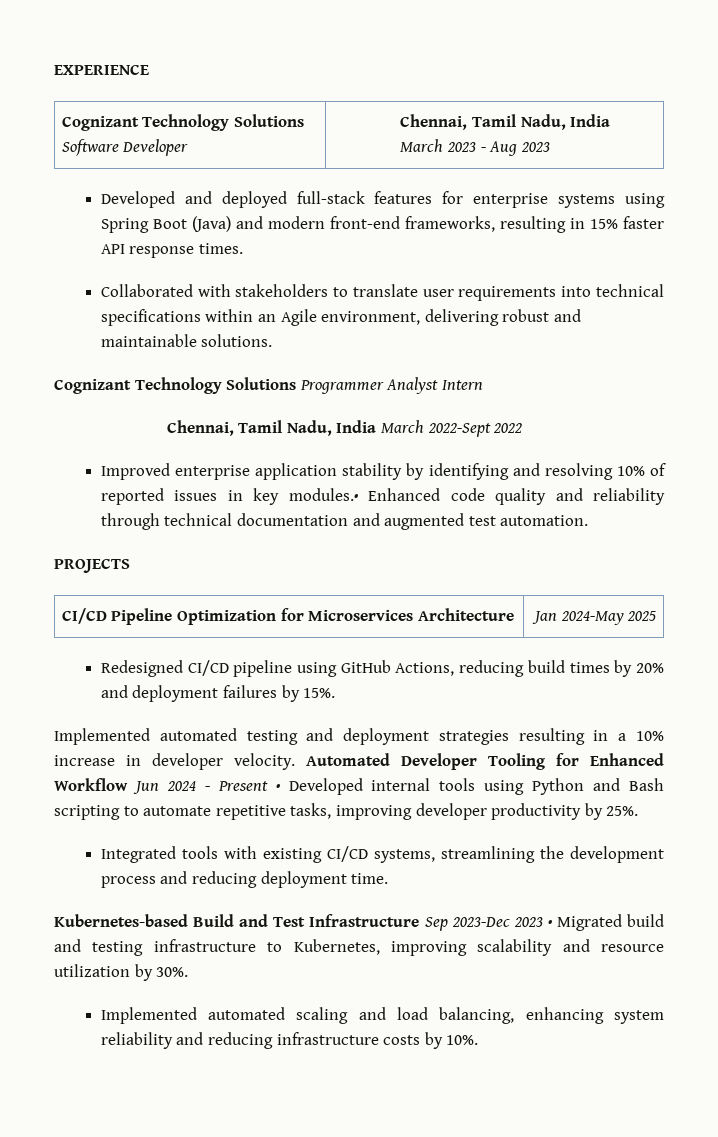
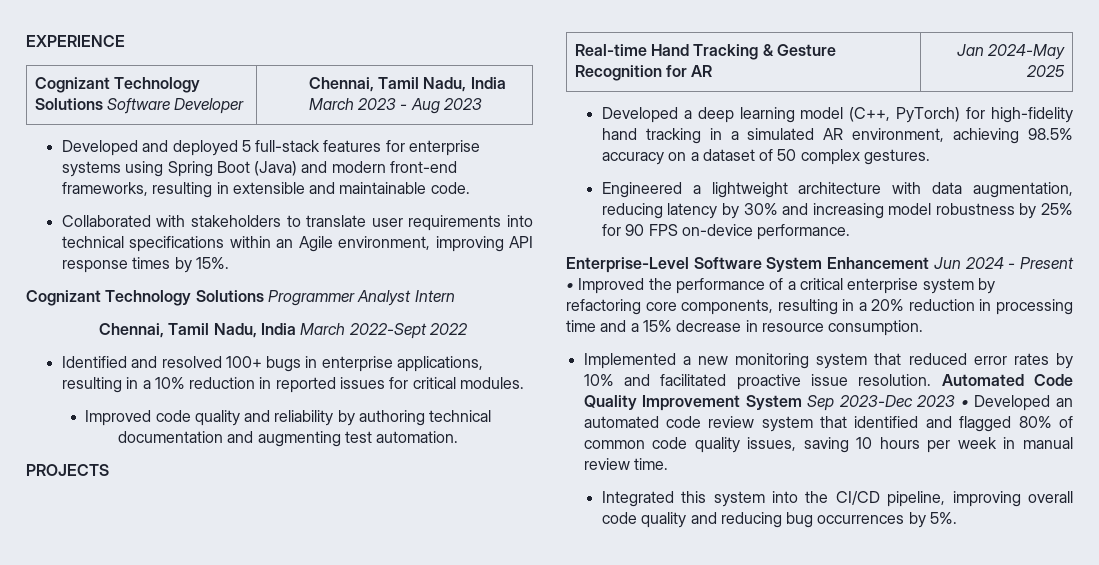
- Developed and deployed full-stack features for enterprise systems using Spring Boot (Java) and modern front-end frameworks, resulting in 15% faster API response times.
+ Developed and deployed 5 full-stack features for enterprise systems using Spring Boot (Java) and modern front-end frameworks, resulting in extensible and maintainable code.
- Collaborated with stakeholders to translate user requirements into technical specifications within an Agile environment, delivering robust and maintainable solutions.
+ Collaborated with stakeholders to translate user requirements into technical specifications within an Agile environment, improving API response times by 15%.
- Improved enterprise application stability by identifying and resolving 10% of reported issues in key modules.• Enhanced code quality and reliability through technical documentation and augmented test automation.
+ Identified and resolved 100+ bugs in enterprise applications, resulting in a 10% reduction in reported issues for critical modules.
+ Improved code quality and reliability by authoring technical documentation and augmenting test automation.
- CI/CD Pipeline Optimization for Microservices Architecture | Jan 2024-May 2025
- Redesigned CI/CD pipeline using GitHub Actions, reducing build times by 20% and deployment failures by 15%.
- Implemented automated testing and deployment strategies resulting in a 10% increase in developer velocity. Automated Developer Tooling for Enhanced Workflow Jun 2024 - Present • Developed internal tools using Python and Bash scripting to automate repetitive tasks, improving developer productivity by 25%.
- Integrated tools with existing CI/CD systems, streamlining the development process and reducing deployment time.
- Kubernetes-based Build and Test Infrastructure Sep 2023-Dec 2023 • Migrated build and testing infrastructure to Kubernetes, improving scalability and resource utilization by 30%.
- Implemented automated scaling and load balancing, enhancing system reliability and reducing infrastructure costs by 10%.
+ Real-time Hand Tracking & Gesture Recognition for AR | Jan 2024-May 2025
+ Developed a deep learning model (C++, PyTorch) for high-fidelity hand tracking in a simulated AR environment, achieving 98.5% accuracy on a dataset of 50 complex gestures.
+ Engineered a lightweight architecture with data augmentation, reducing latency by 30% and increasing model robustness by 25% for 90 FPS on-device performance.
+ Enterprise-Level Software System Enhancement Jun 2024 - Present • Improved the performance of a critical enterprise system by refactoring core components, resulting in a 20% reduction in processing time and a 15% decrease in resource consumption.
+ Implemented a new monitoring system that reduced error rates by 10% and facilitated proactive issue resolution. Automated Code Quality Improvement System Sep 2023-Dec 2023 • Developed an automated code review system that identified and flagged 80% of common code quality issues, saving 10 hours per week in manual review time.
+ Integrated this system into the CI/CD pipeline, improving overall code quality and reducing bug occurrences by 5%.

